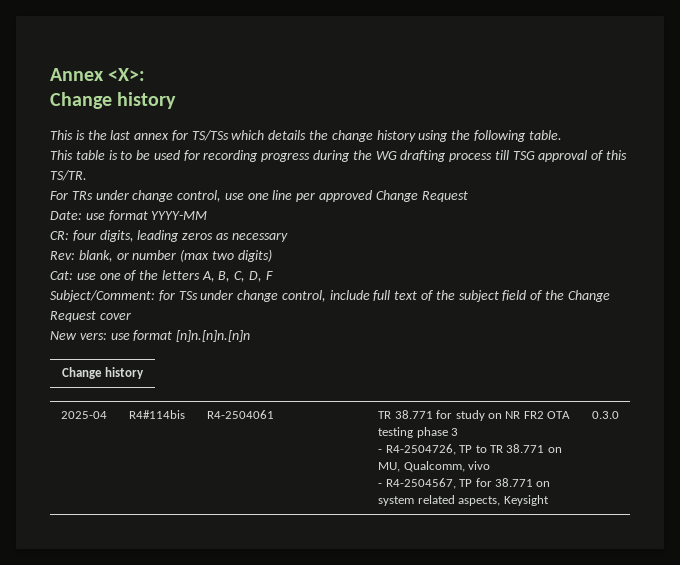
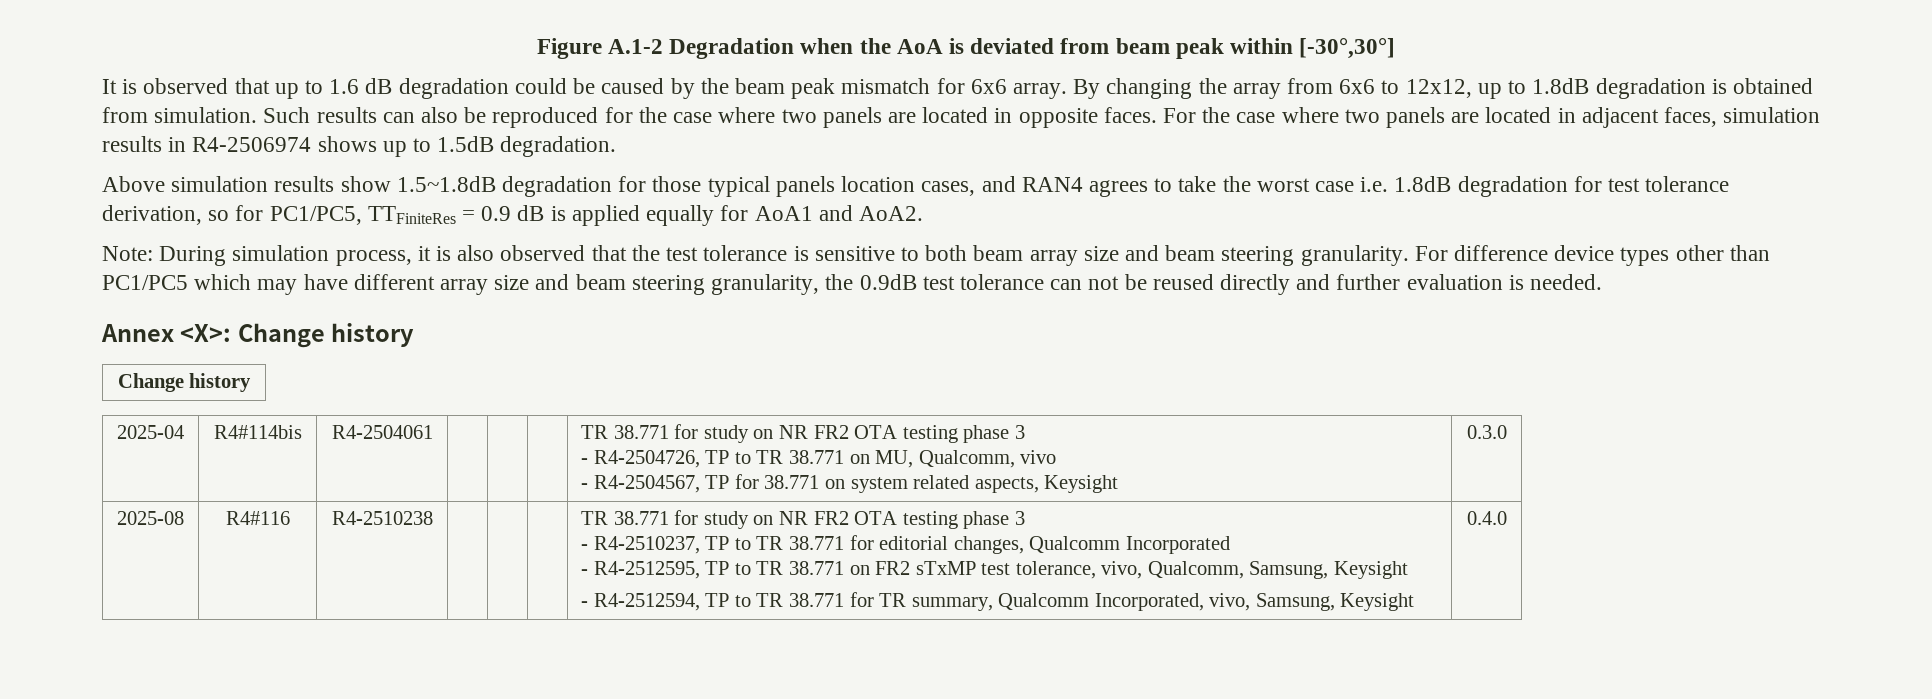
+ Figure A.1-2 Degradation when the AoA is deviated from beam peak within [-30°,30°]
+ It is observed that up to 1.6 dB degradation could be caused by the beam peak mismatch for 6x6 array. By changing the array from 6x6 to 12x12, up to 1.8dB degradation is obtained from simulation. Such results can also be reproduced for the case where two panels are located in opposite faces. For the case where two panels are located in adjacent faces, simulation results in R4-2506974 shows up to 1.5dB degradation.
+ Above simulation results show 1.5~1.8dB degradation for those typical panels location cases, and RAN4 agrees to take the worst case i.e. 1.8dB degradation for test tolerance derivation, so for PC1/PC5, TTFiniteRes = 0.9 dB is applied equally for AoA1 and AoA2.
+ Note: During simulation process, it is also observed that the test tolerance is sensitive to both beam array size and beam steering granularity. For difference device types other than PC1/PC5 which may have different array size and beam steering granularity, the 0.9dB test tolerance can not be reused directly and further evaluation is needed.
- Annex <X>:
- Change history
- This is the last annex for TS/TSs which details the change history using the following table.
- This table is to be used for recording progress during the WG drafting process till TSG approval of this TS/TR.
- For TRs under change control, use one line per approved Change Request
- Date: use format YYYY-MM
- CR: four digits, leading zeros as necessary
- Rev: blank, or number (max two digits)
- Cat: use one of the letters A, B, C, D, F
- Subject/Comment: for TSs under change control, include full text of the subject field of the Change Request cover
- New vers: use format [n]n.[n]n.[n]n
+ Annex <X>: Change history
+ 2025-08 | R4#116 | R4-2510238 | | | | TR 38.771 for study on NR FR2 OTA testing phase 3
+ - R4-2510237, TP to TR 38.771 for editorial changes, Qualcomm Incorporated
+ - R4-2512595, TP to TR 38.771 on FR2 sTxMP test tolerance, vivo, Qualcomm, Samsung, Keysight
+ - R4-2512594, TP to TR 38.771 for TR summary, Qualcomm Incorporated, vivo, Samsung, Keysight | 0.4.0

